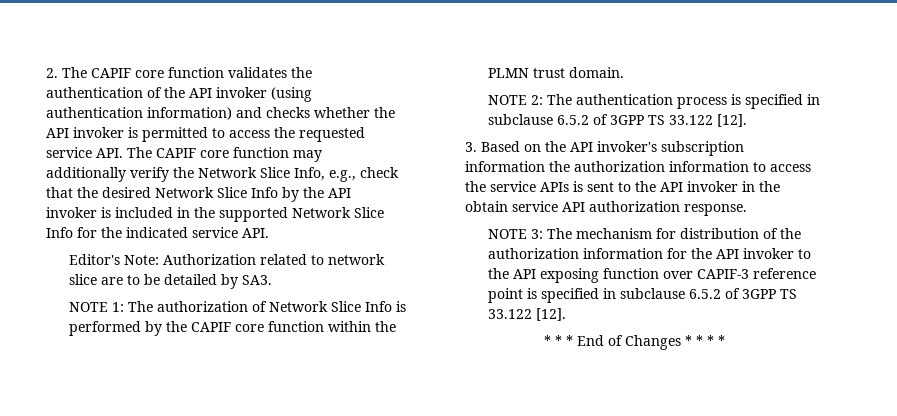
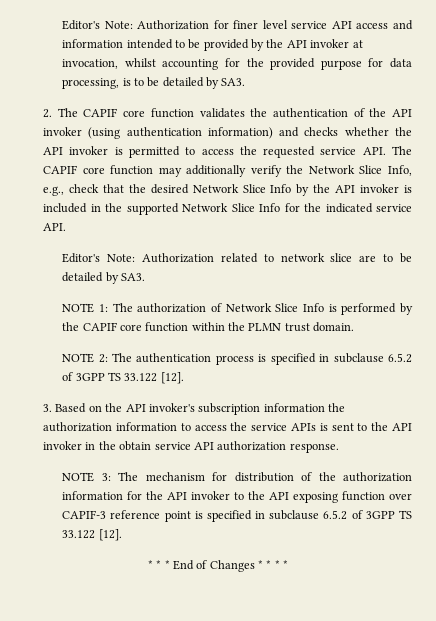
+ Editor's Note: Authorization for finer level service API access and information intended to be provided by the API invoker at invocation, whilst accounting for the provided purpose for data processing, is to be detailed by SA3.

